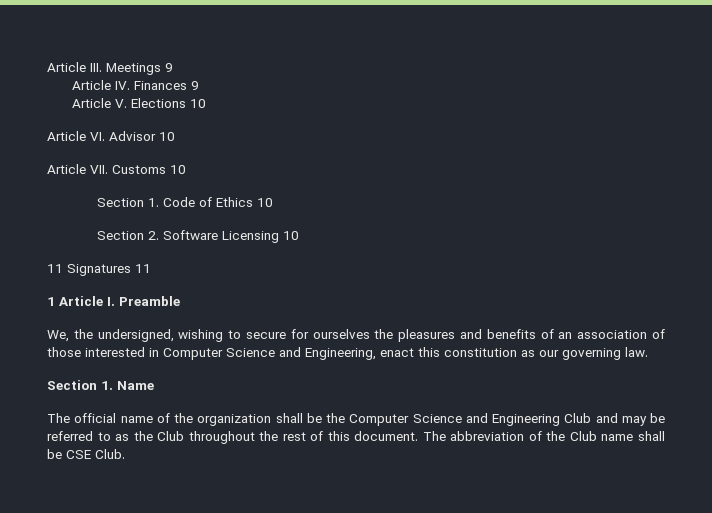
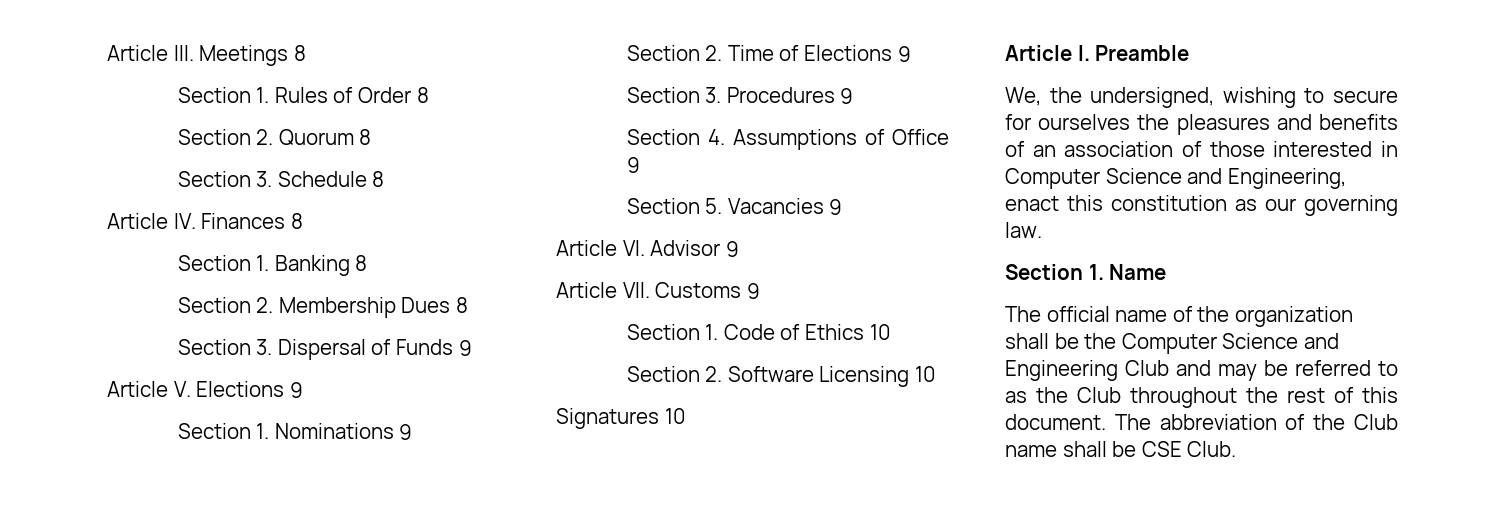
- Article III. Meetings 9
- Article IV. Finances 9
- Article V. Elections 10
+ Article III. Meetings 8
+ Section 1. Rules of Order 8
+ Section 2. Quorum 8
+ Section 3. Schedule 8
+ Article IV. Finances 8
+ Section 1. Banking 8
+ Section 2. Membership Dues 8
+ Section 3. Dispersal of Funds 9
+ Article V. Elections 9
+ Section 1. Nominations 9
+ Section 2. Time of Elections 9
+ Section 3. Procedures 9
+ Section 4. Assumptions of Office 9
+ Section 5. Vacancies 9
- Article VI. Advisor 10
+ Article VI. Advisor 9
- Article VII. Customs 10
+ Article VII. Customs 9
- 11 Signatures 11
- 1 Article I. Preamble
+ Signatures 10
+ Article I. Preamble

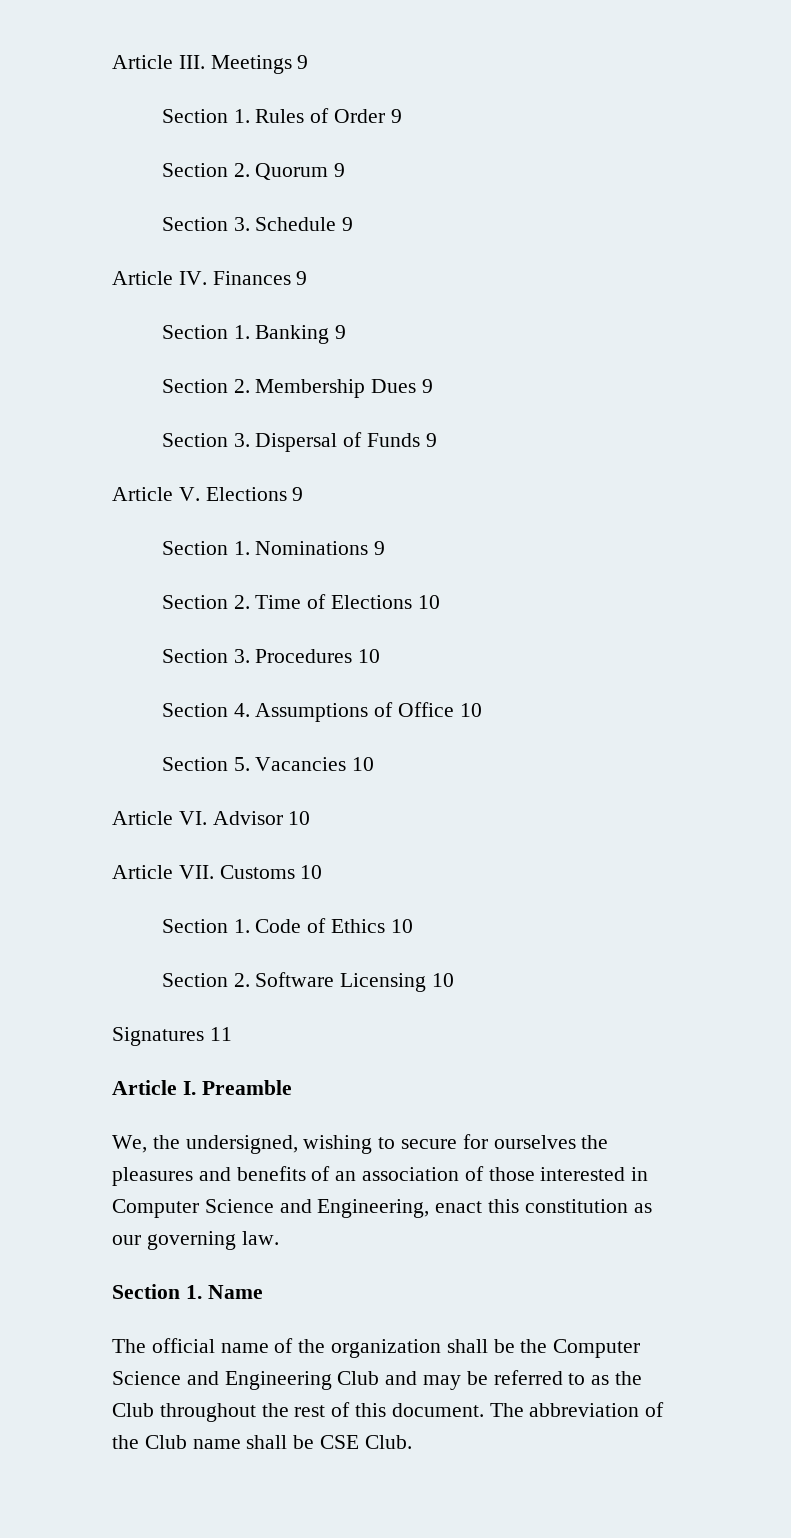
- Article III. Meetings 8
+ Article III. Meetings 9
- Section 1. Rules of Order 8
+ Section 1. Rules of Order 9
- Section 2. Quorum 8
+ Section 2. Quorum 9
- Section 3. Schedule 8
+ Section 3. Schedule 9
- Article IV. Finances 8
+ Article IV. Finances 9
- Section 1. Banking 8
+ Section 1. Banking 9
- Section 2. Membership Dues 8
+ Section 2. Membership Dues 9
- Section 2. Time of Elections 9
+ Section 2. Time of Elections 10
- Section 3. Procedures 9
+ Section 3. Procedures 10
- Section 4. Assumptions of Office 9
+ Section 4. Assumptions of Office 10
- Section 5. Vacancies 9
+ Section 5. Vacancies 10
- Article VI. Advisor 9
+ Article VI. Advisor 10
- Article VII. Customs 9
+ Article VII. Customs 10
- Signatures 10
+ Signatures 11

